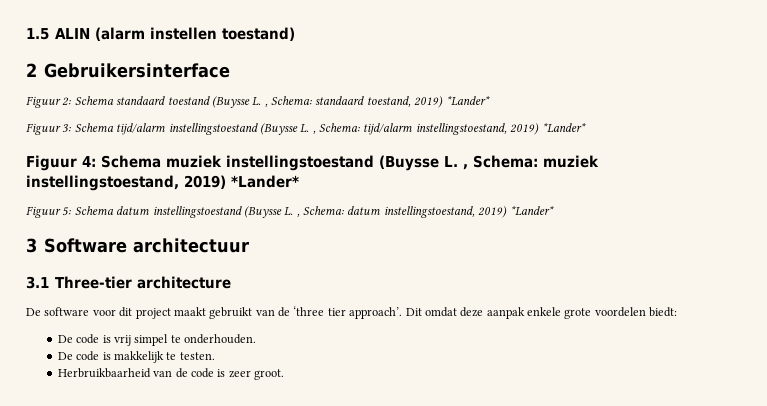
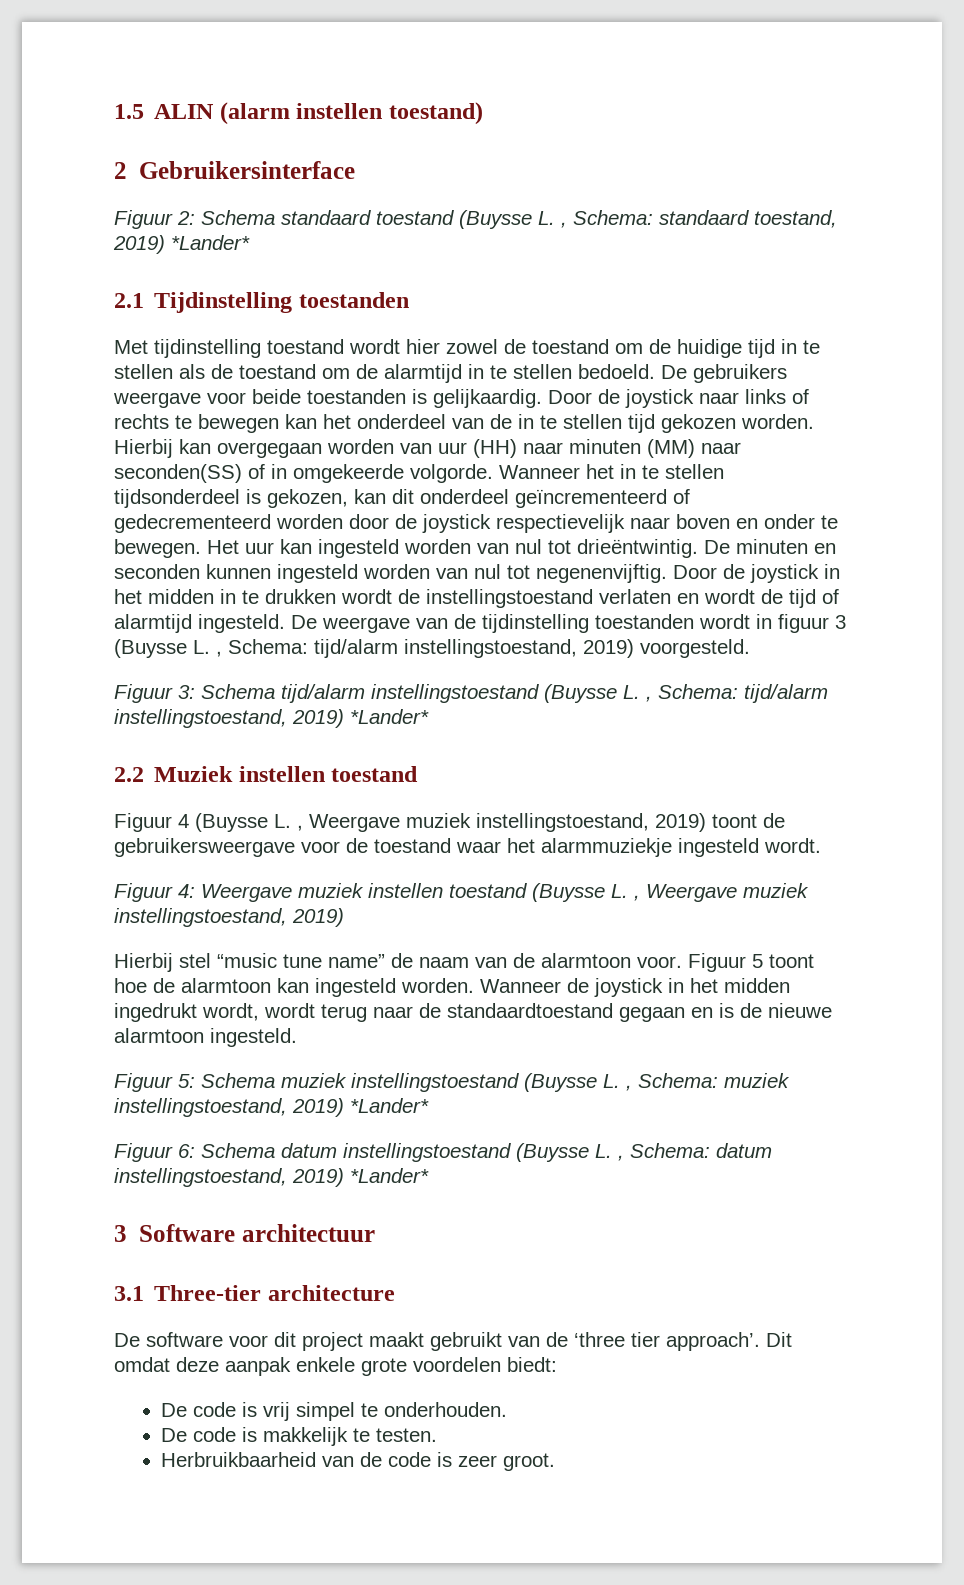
+ 2.1 Tijdinstelling toestanden
+ Met tijdinstelling toestand wordt hier zowel de toestand om de huidige tijd in te stellen als de toestand om de alarmtijd in te stellen bedoeld. De gebruikers weergave voor beide toestanden is gelijkaardig. Door de joystick naar links of rechts te bewegen kan het onderdeel van de in te stellen tijd gekozen worden. Hierbij kan overgegaan worden van uur (HH) naar minuten (MM) naar seconden(SS) of in omgekeerde volgorde. Wanneer het in te stellen tijdsonderdeel is gekozen, kan dit onderdeel geïncrementeerd of gedecrementeerd worden door de joystick respectievelijk naar boven en onder te bewegen. Het uur kan ingesteld worden van nul tot drieëntwintig. De minuten en seconden kunnen ingesteld worden van nul tot negenenvijftig. Door de joystick in het midden in te drukken wordt de instellingstoestand verlaten en wordt de tijd of alarmtijd ingesteld. De weergave van de tijdinstelling toestanden wordt in figuur 3 (Buysse L. , Schema: tijd/alarm instellingstoestand, 2019) voorgesteld.
- Figuur 4: Schema muziek instellingstoestand (Buysse L. , Schema: muziek instellingstoestand, 2019) *Lander*
+ 2.2 Muziek instellen toestand
+ Figuur 4 (Buysse L. , Weergave muziek instellingstoestand, 2019) toont de gebruikersweergave voor de toestand waar het alarmmuziekje ingesteld wordt.
+ Figuur 4: Weergave muziek instellen toestand (Buysse L. , Weergave muziek instellingstoestand, 2019)
+ Hierbij stel “music tune name” de naam van de alarmtoon voor. Figuur 5 toont hoe de alarmtoon kan ingesteld worden. Wanneer de joystick in het midden ingedrukt wordt, wordt terug naar de standaardtoestand gegaan en is de nieuwe alarmtoon ingesteld.
+ Figuur 5: Schema muziek instellingstoestand (Buysse L. , Schema: muziek instellingstoestand, 2019) *Lander*
- Figuur 5: Schema datum instellingstoestand (Buysse L. , Schema: datum instellingstoestand, 2019) *Lander*
+ Figuur 6: Schema datum instellingstoestand (Buysse L. , Schema: datum instellingstoestand, 2019) *Lander*

